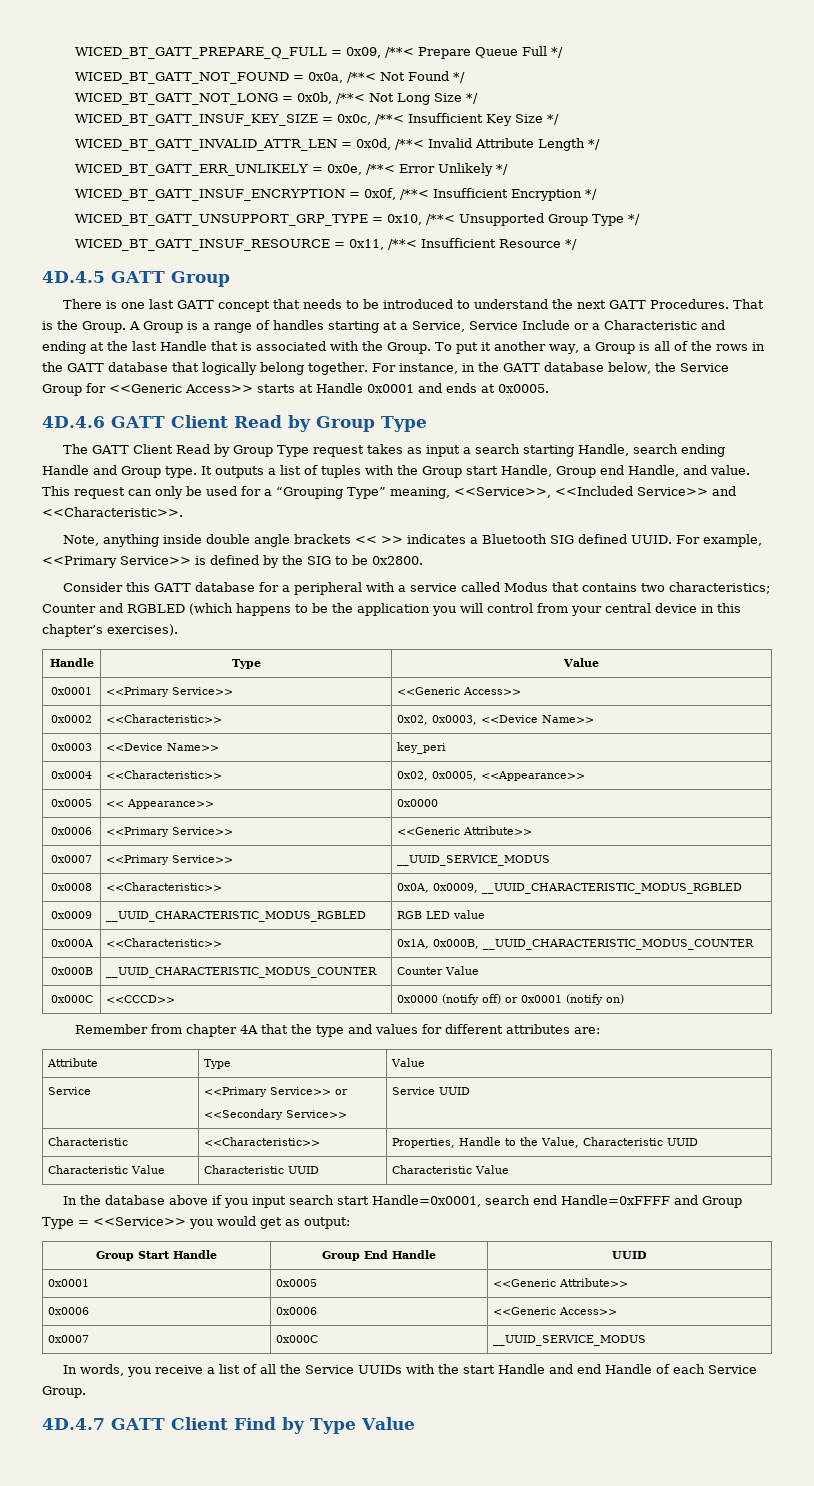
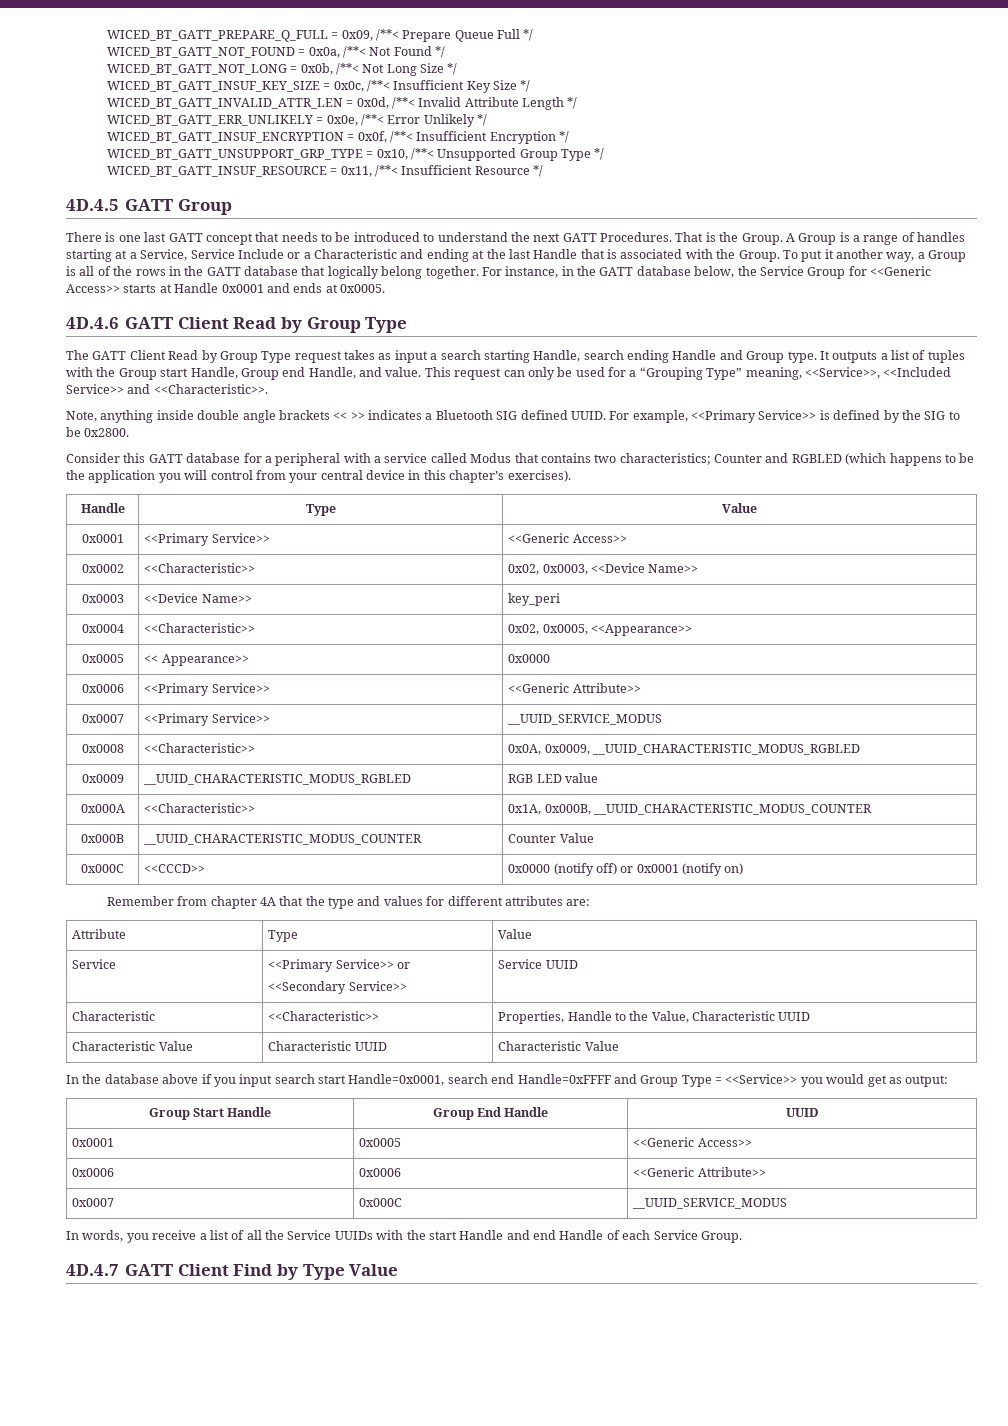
- 0x0001 | 0x0005 | <<Generic Attribute>>
+ 0x0001 | 0x0005 | <<Generic Access>>
- 0x0006 | 0x0006 | <<Generic Access>>
+ 0x0006 | 0x0006 | <<Generic Attribute>>

